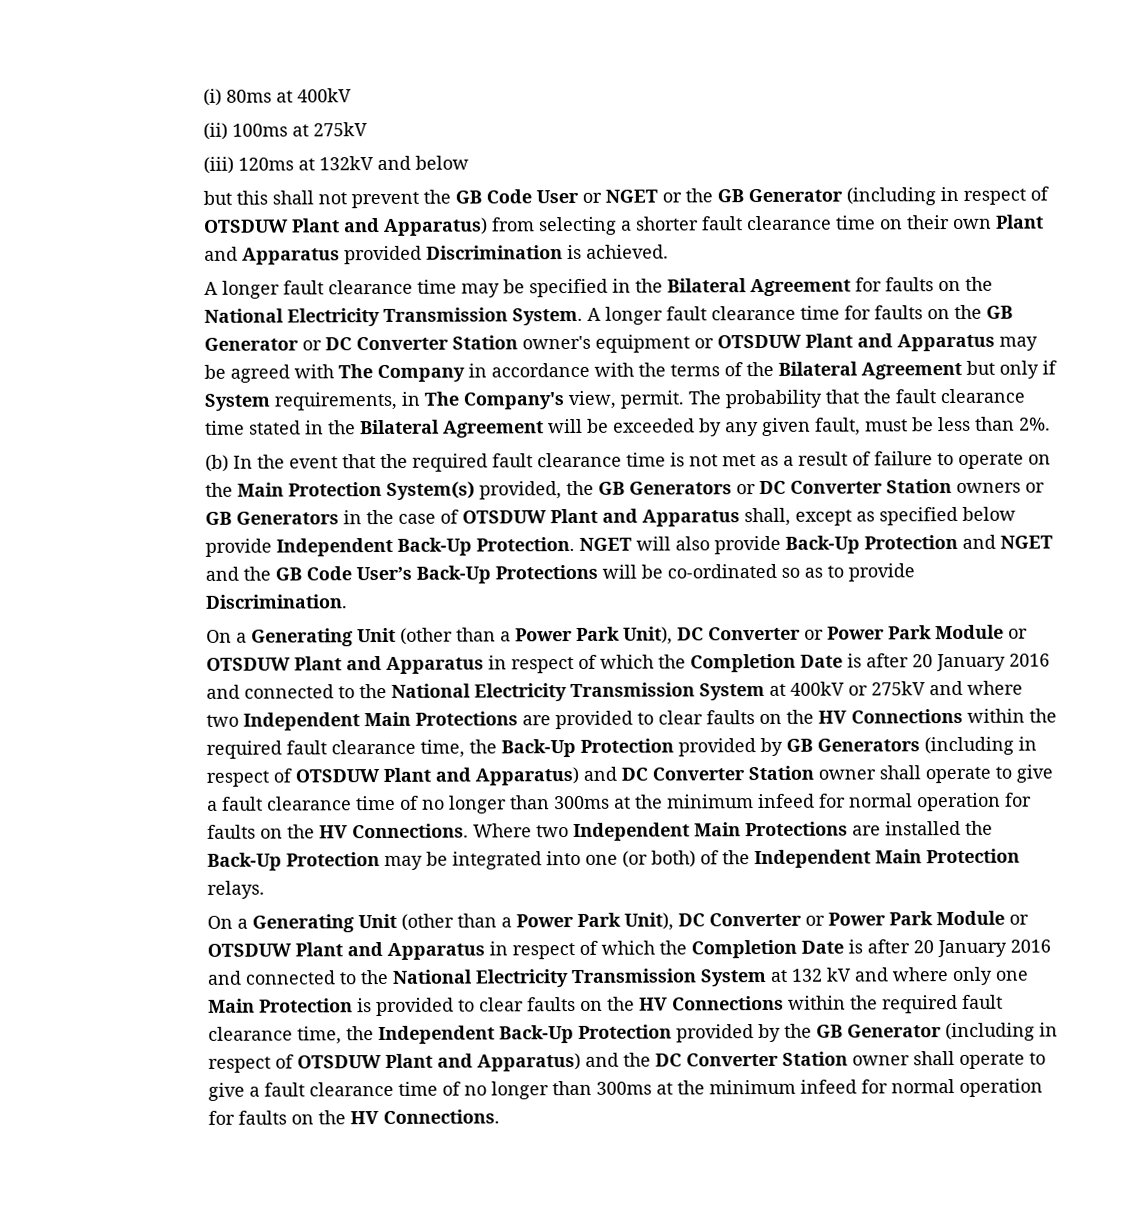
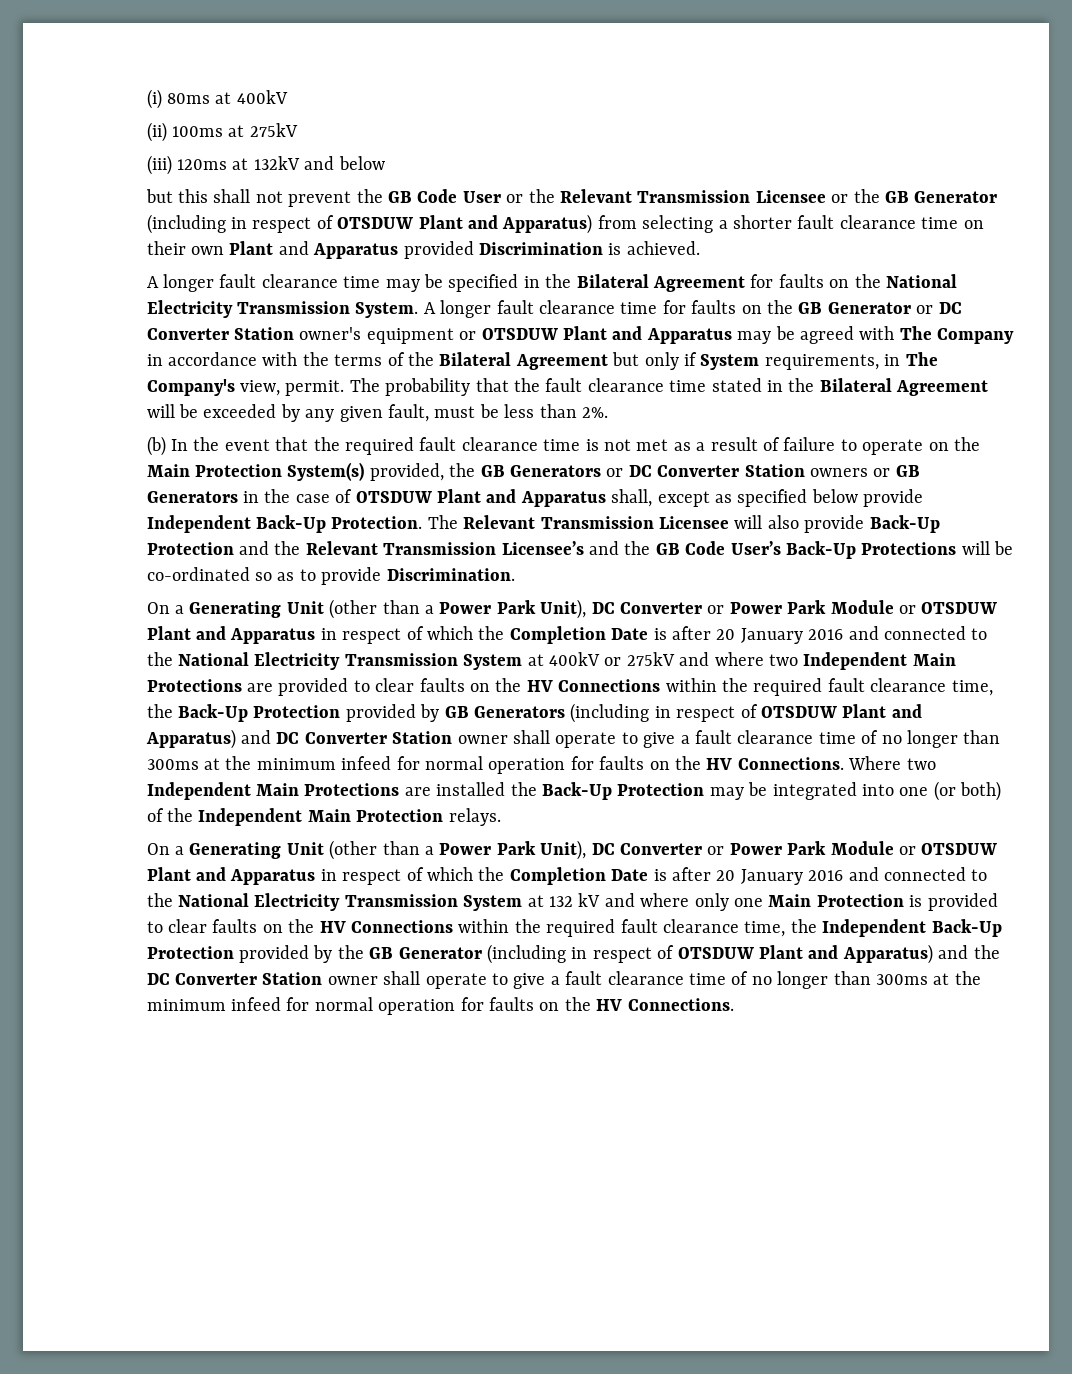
- but this shall not prevent the GB Code User or NGET or the GB Generator (including in respect of OTSDUW Plant and Apparatus) from selecting a shorter fault clearance time on their own Plant and Apparatus provided Discrimination is achieved.
+ but this shall not prevent the GB Code User or the Relevant Transmission Licensee or the GB Generator (including in respect of OTSDUW Plant and Apparatus) from selecting a shorter fault clearance time on their own Plant and Apparatus provided Discrimination is achieved.
- NGET will also provide Back-Up Protection and NGET and the GB Code User’s Back-Up Protections will be co-ordinated so as to provide Discrimination.
+ The Relevant Transmission Licensee will also provide Back-Up Protection and the Relevant Transmission Licensee’s and the GB Code User’s Back-Up Protections will be co-ordinated so as to provide Discrimination.

